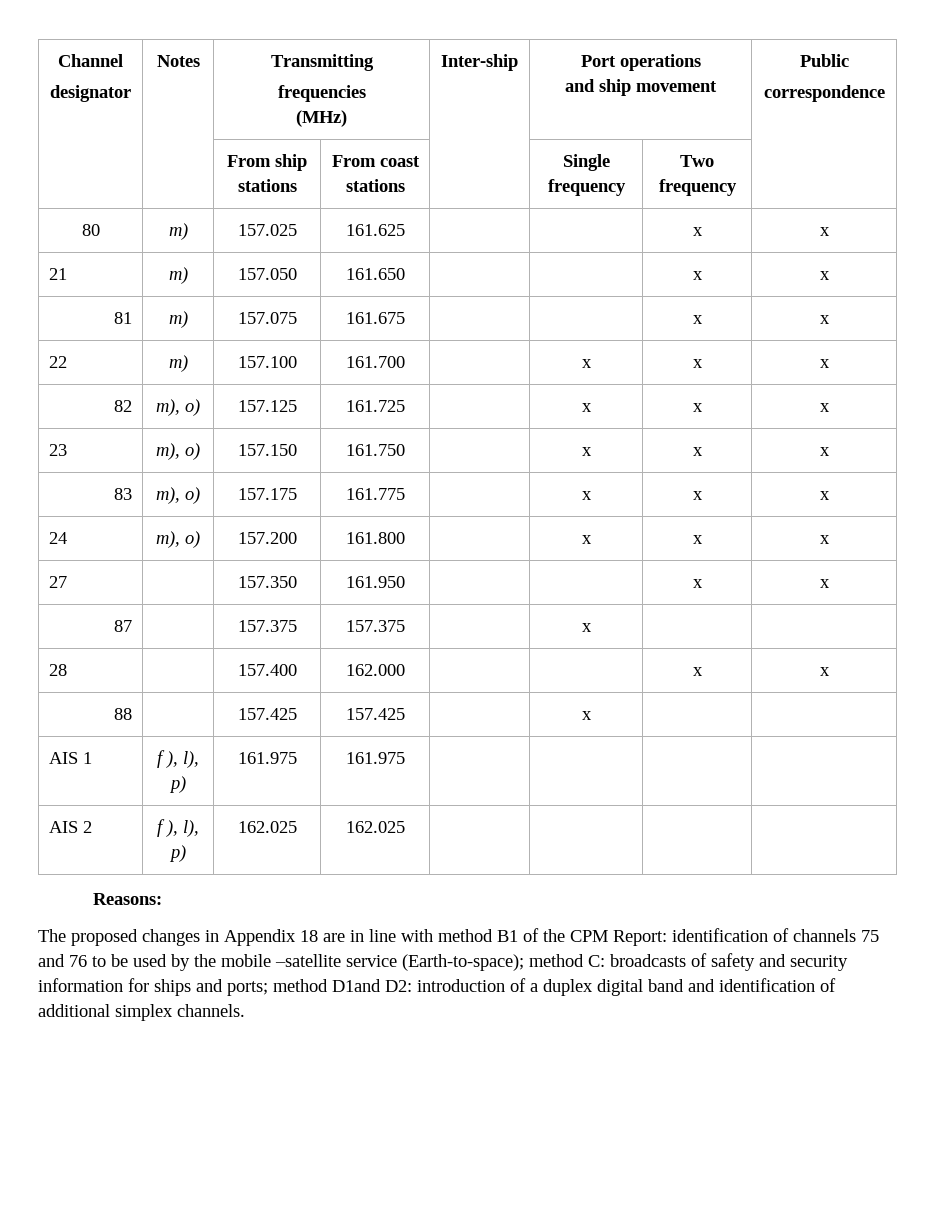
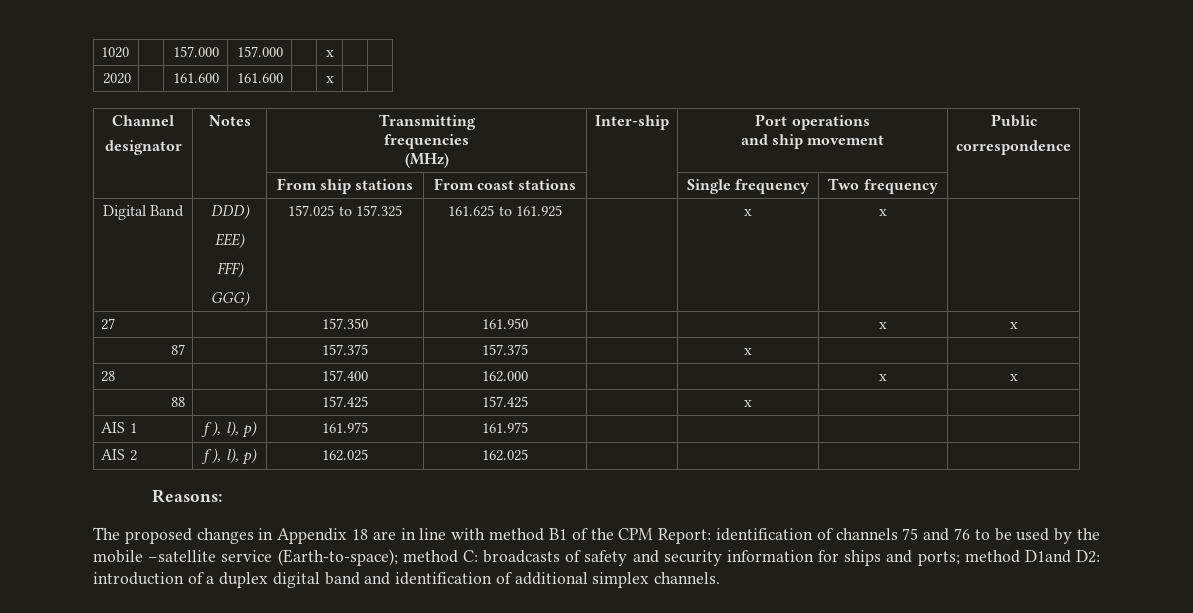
+ 1020 | | 157.000 | 157.000 | | x | |
+ 2020 | | 161.600 | 161.600 | | x | |
- 80 | m) | 157.025 | 161.625 | | | x | x
- 21 | m) | 157.050 | 161.650 | | | x | x
- 81 | m) | 157.075 | 161.675 | | | x | x
- 22 | m) | 157.100 | 161.700 | | x | x | x
- 82 | m), o) | 157.125 | 161.725 | | x | x | x
- 23 | m), o) | 157.150 | 161.750 | | x | x | x
- 83 | m), o) | 157.175 | 161.775 | | x | x | x
- 24 | m), o) | 157.200 | 161.800 | | x | x | x
+ Digital Band | DDD)
+ EEE)
+ FFF)
+ GGG) | 157.025 to 157.325 | 161.625 to 161.925 | | x | x |

